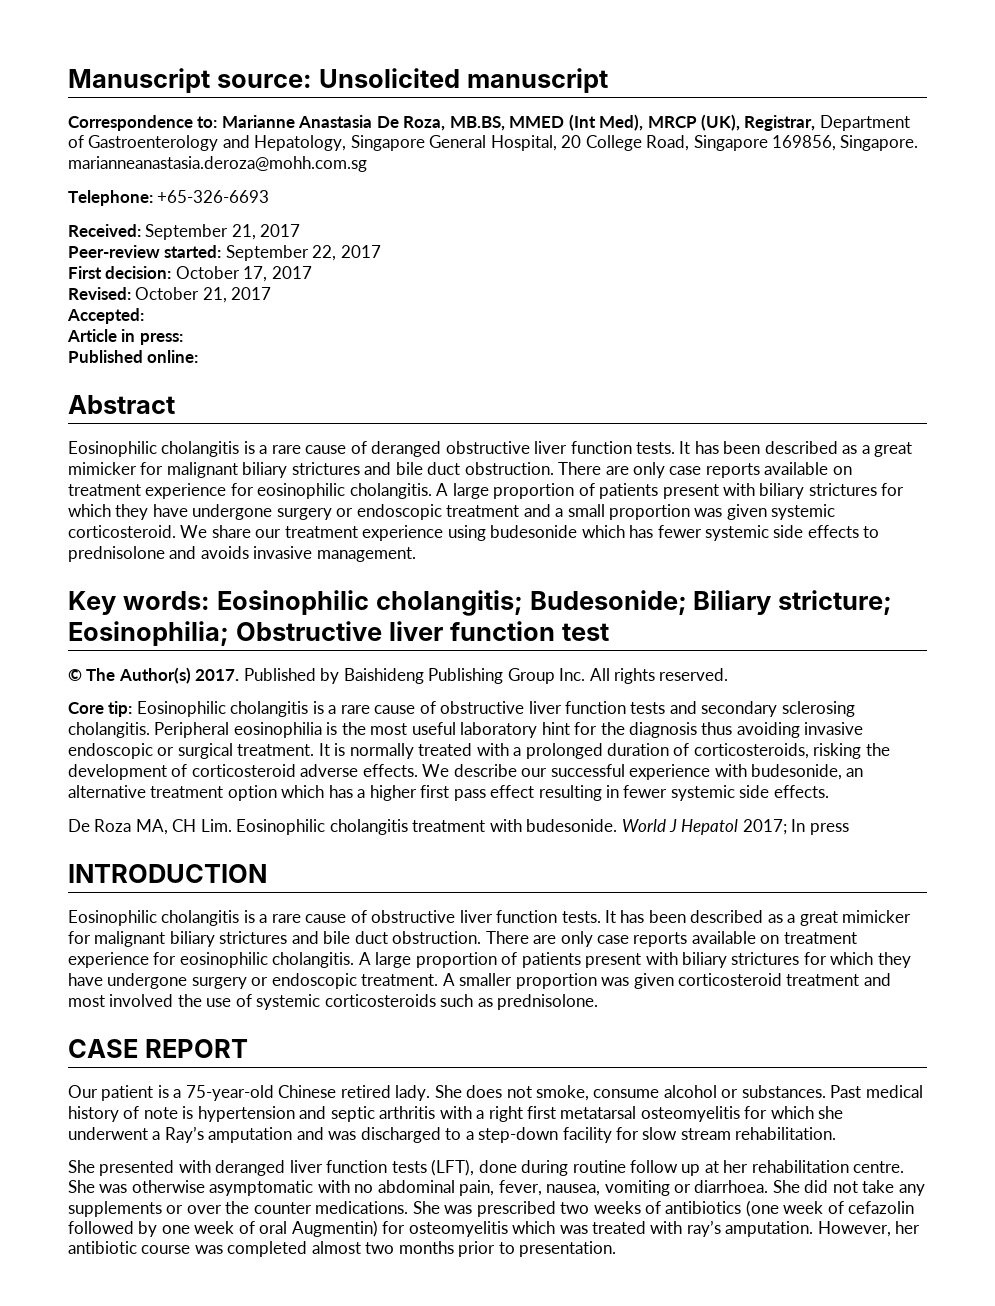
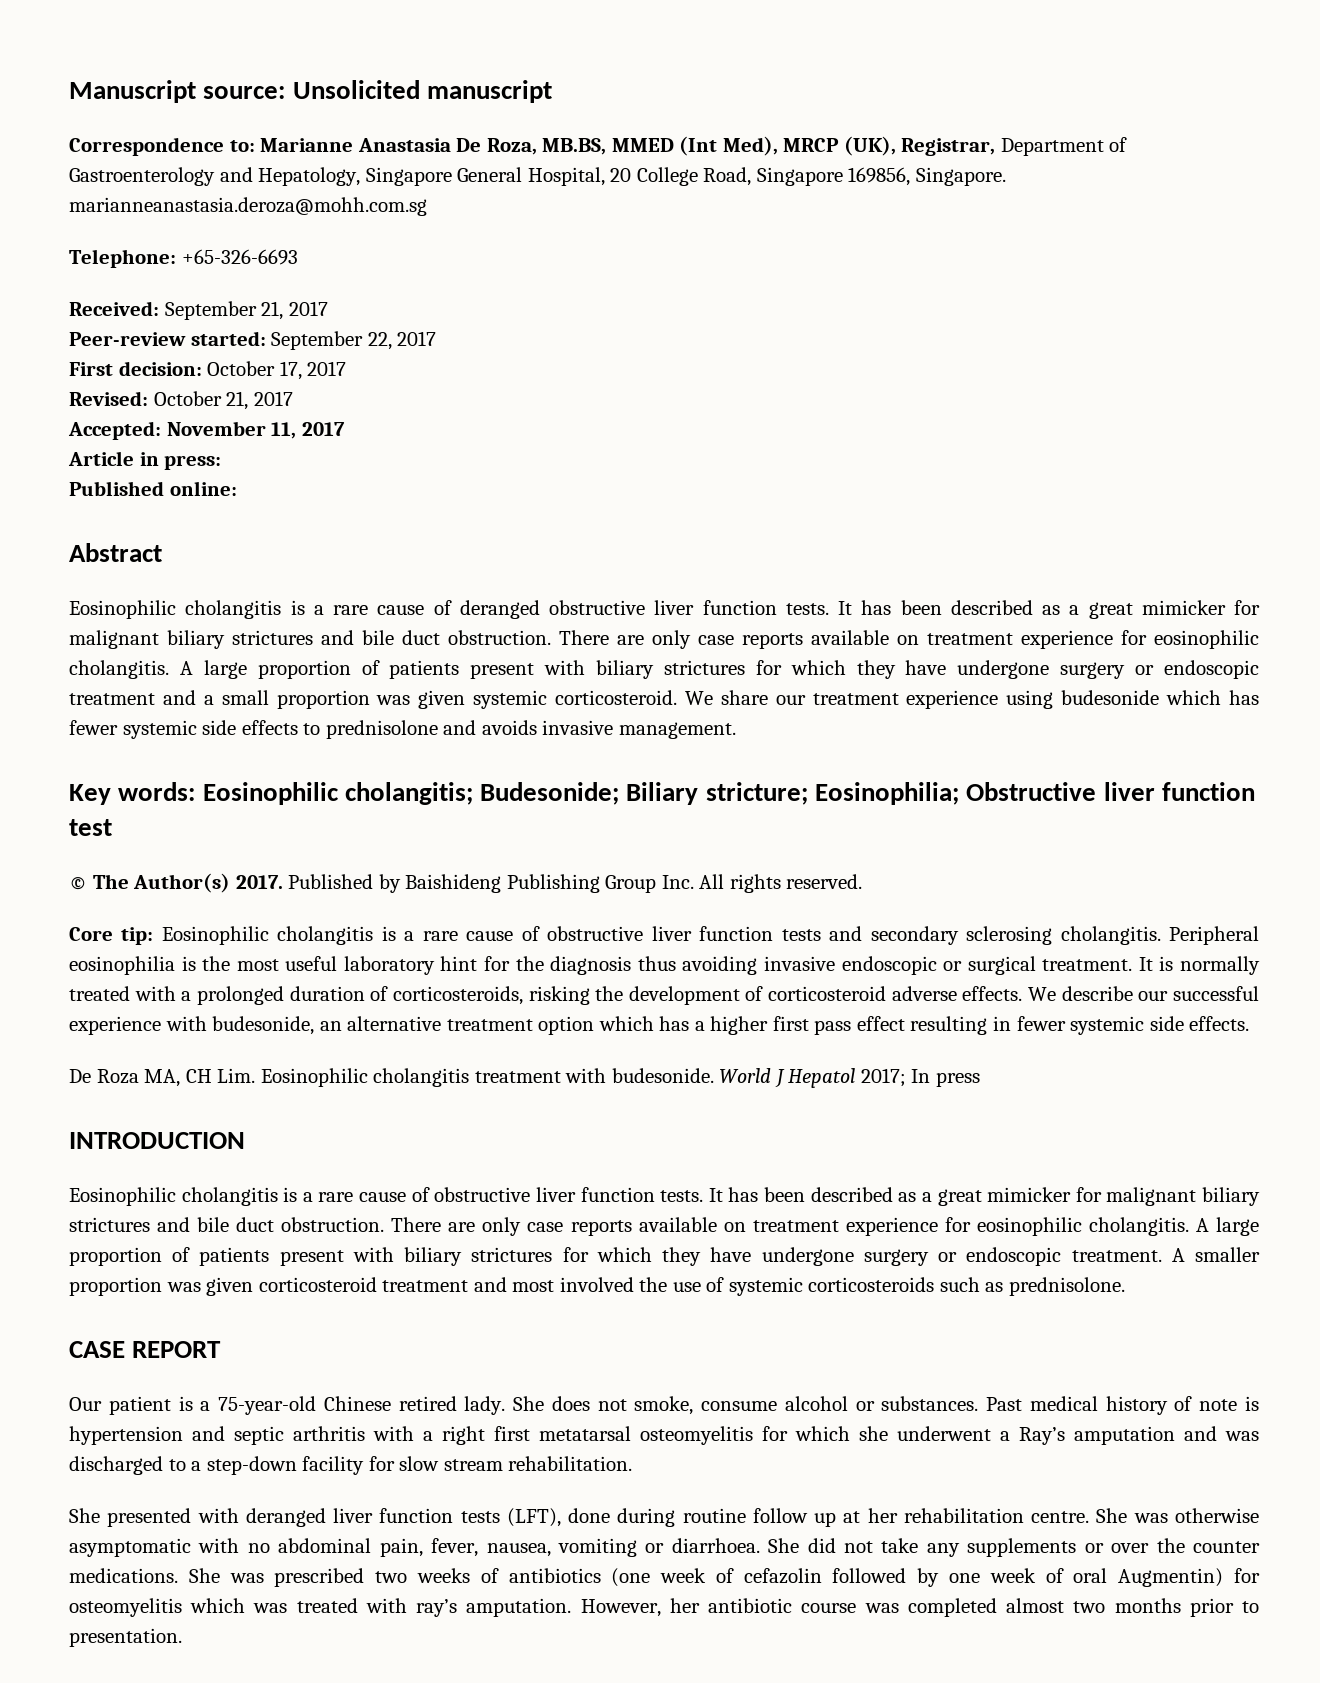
- Accepted:
+ Accepted: November 11, 2017

